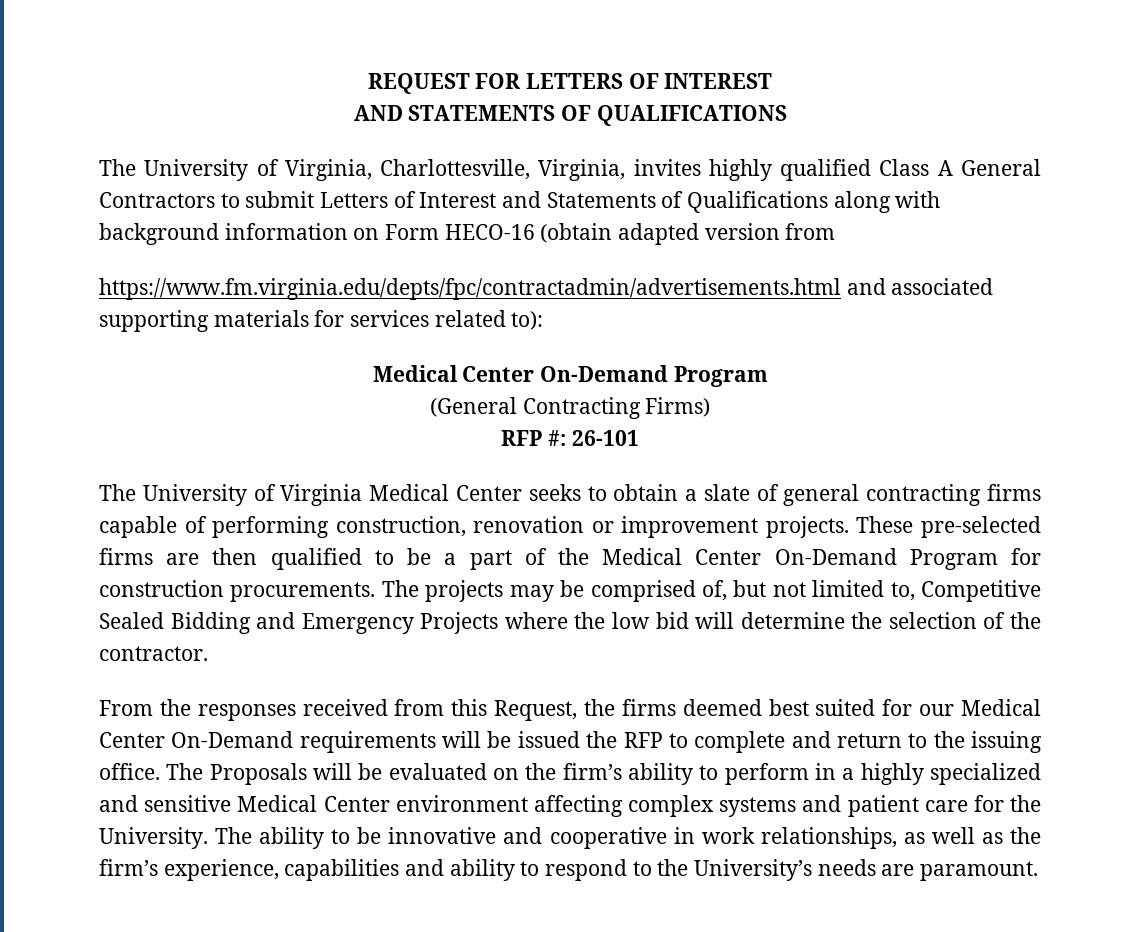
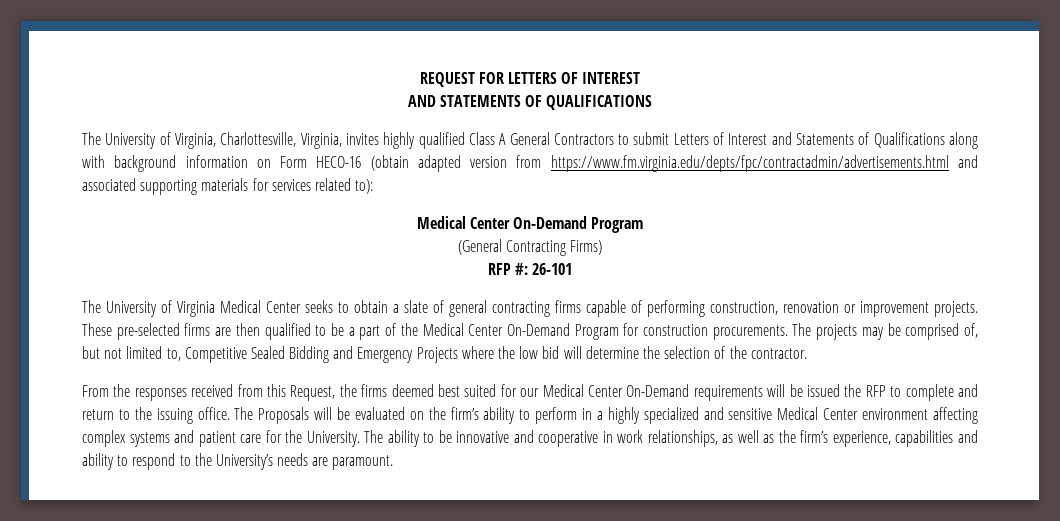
- The University of Virginia, Charlottesville, Virginia, invites highly qualified Class A General Contractors to submit Letters of Interest and Statements of Qualifications along with background information on Form HECO-16 (obtain adapted version from
- https://www.fm.virginia.edu/depts/fpc/contractadmin/advertisements.html and associated supporting materials for services related to):
+ The University of Virginia, Charlottesville, Virginia, invites highly qualified Class A General Contractors to submit Letters of Interest and Statements of Qualifications along with background information on Form HECO-16 (obtain adapted version from https://www.fm.virginia.edu/depts/fpc/contractadmin/advertisements.html and associated supporting materials for services related to):

